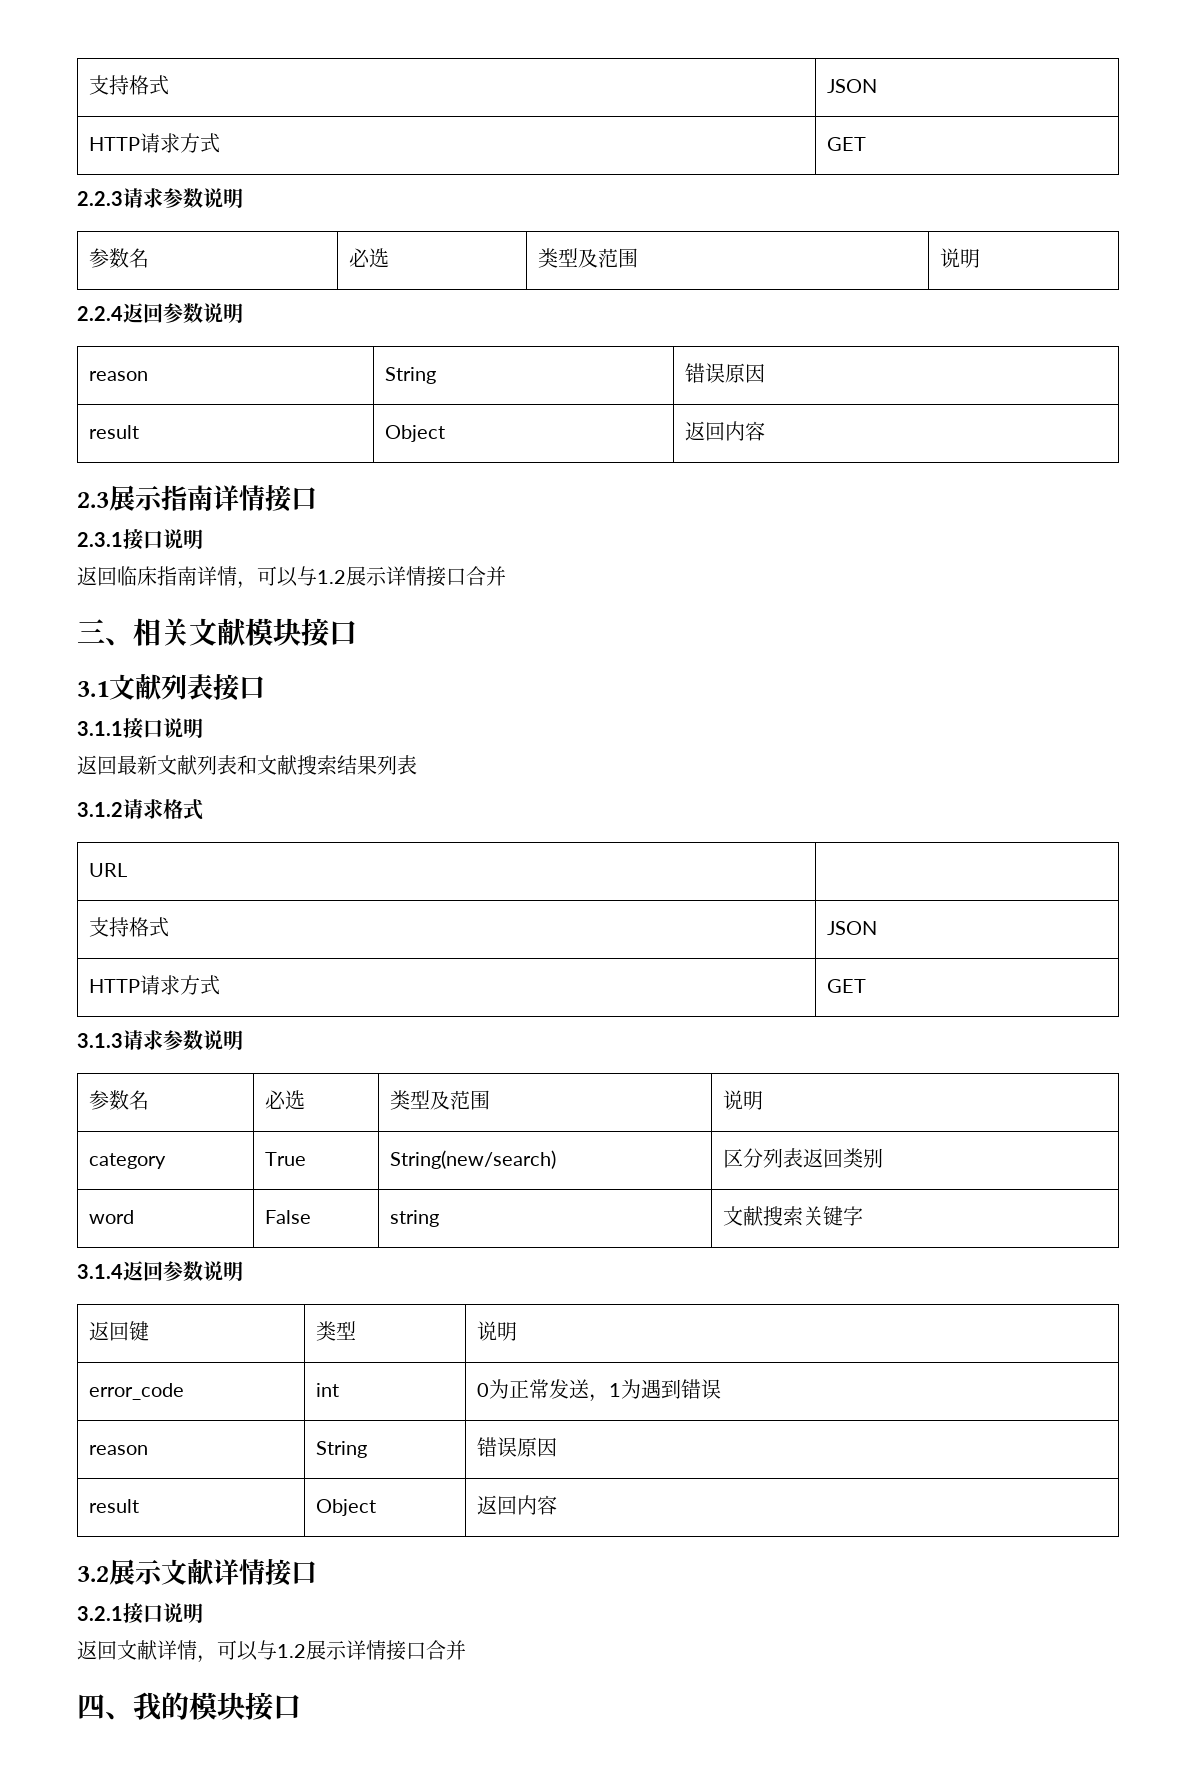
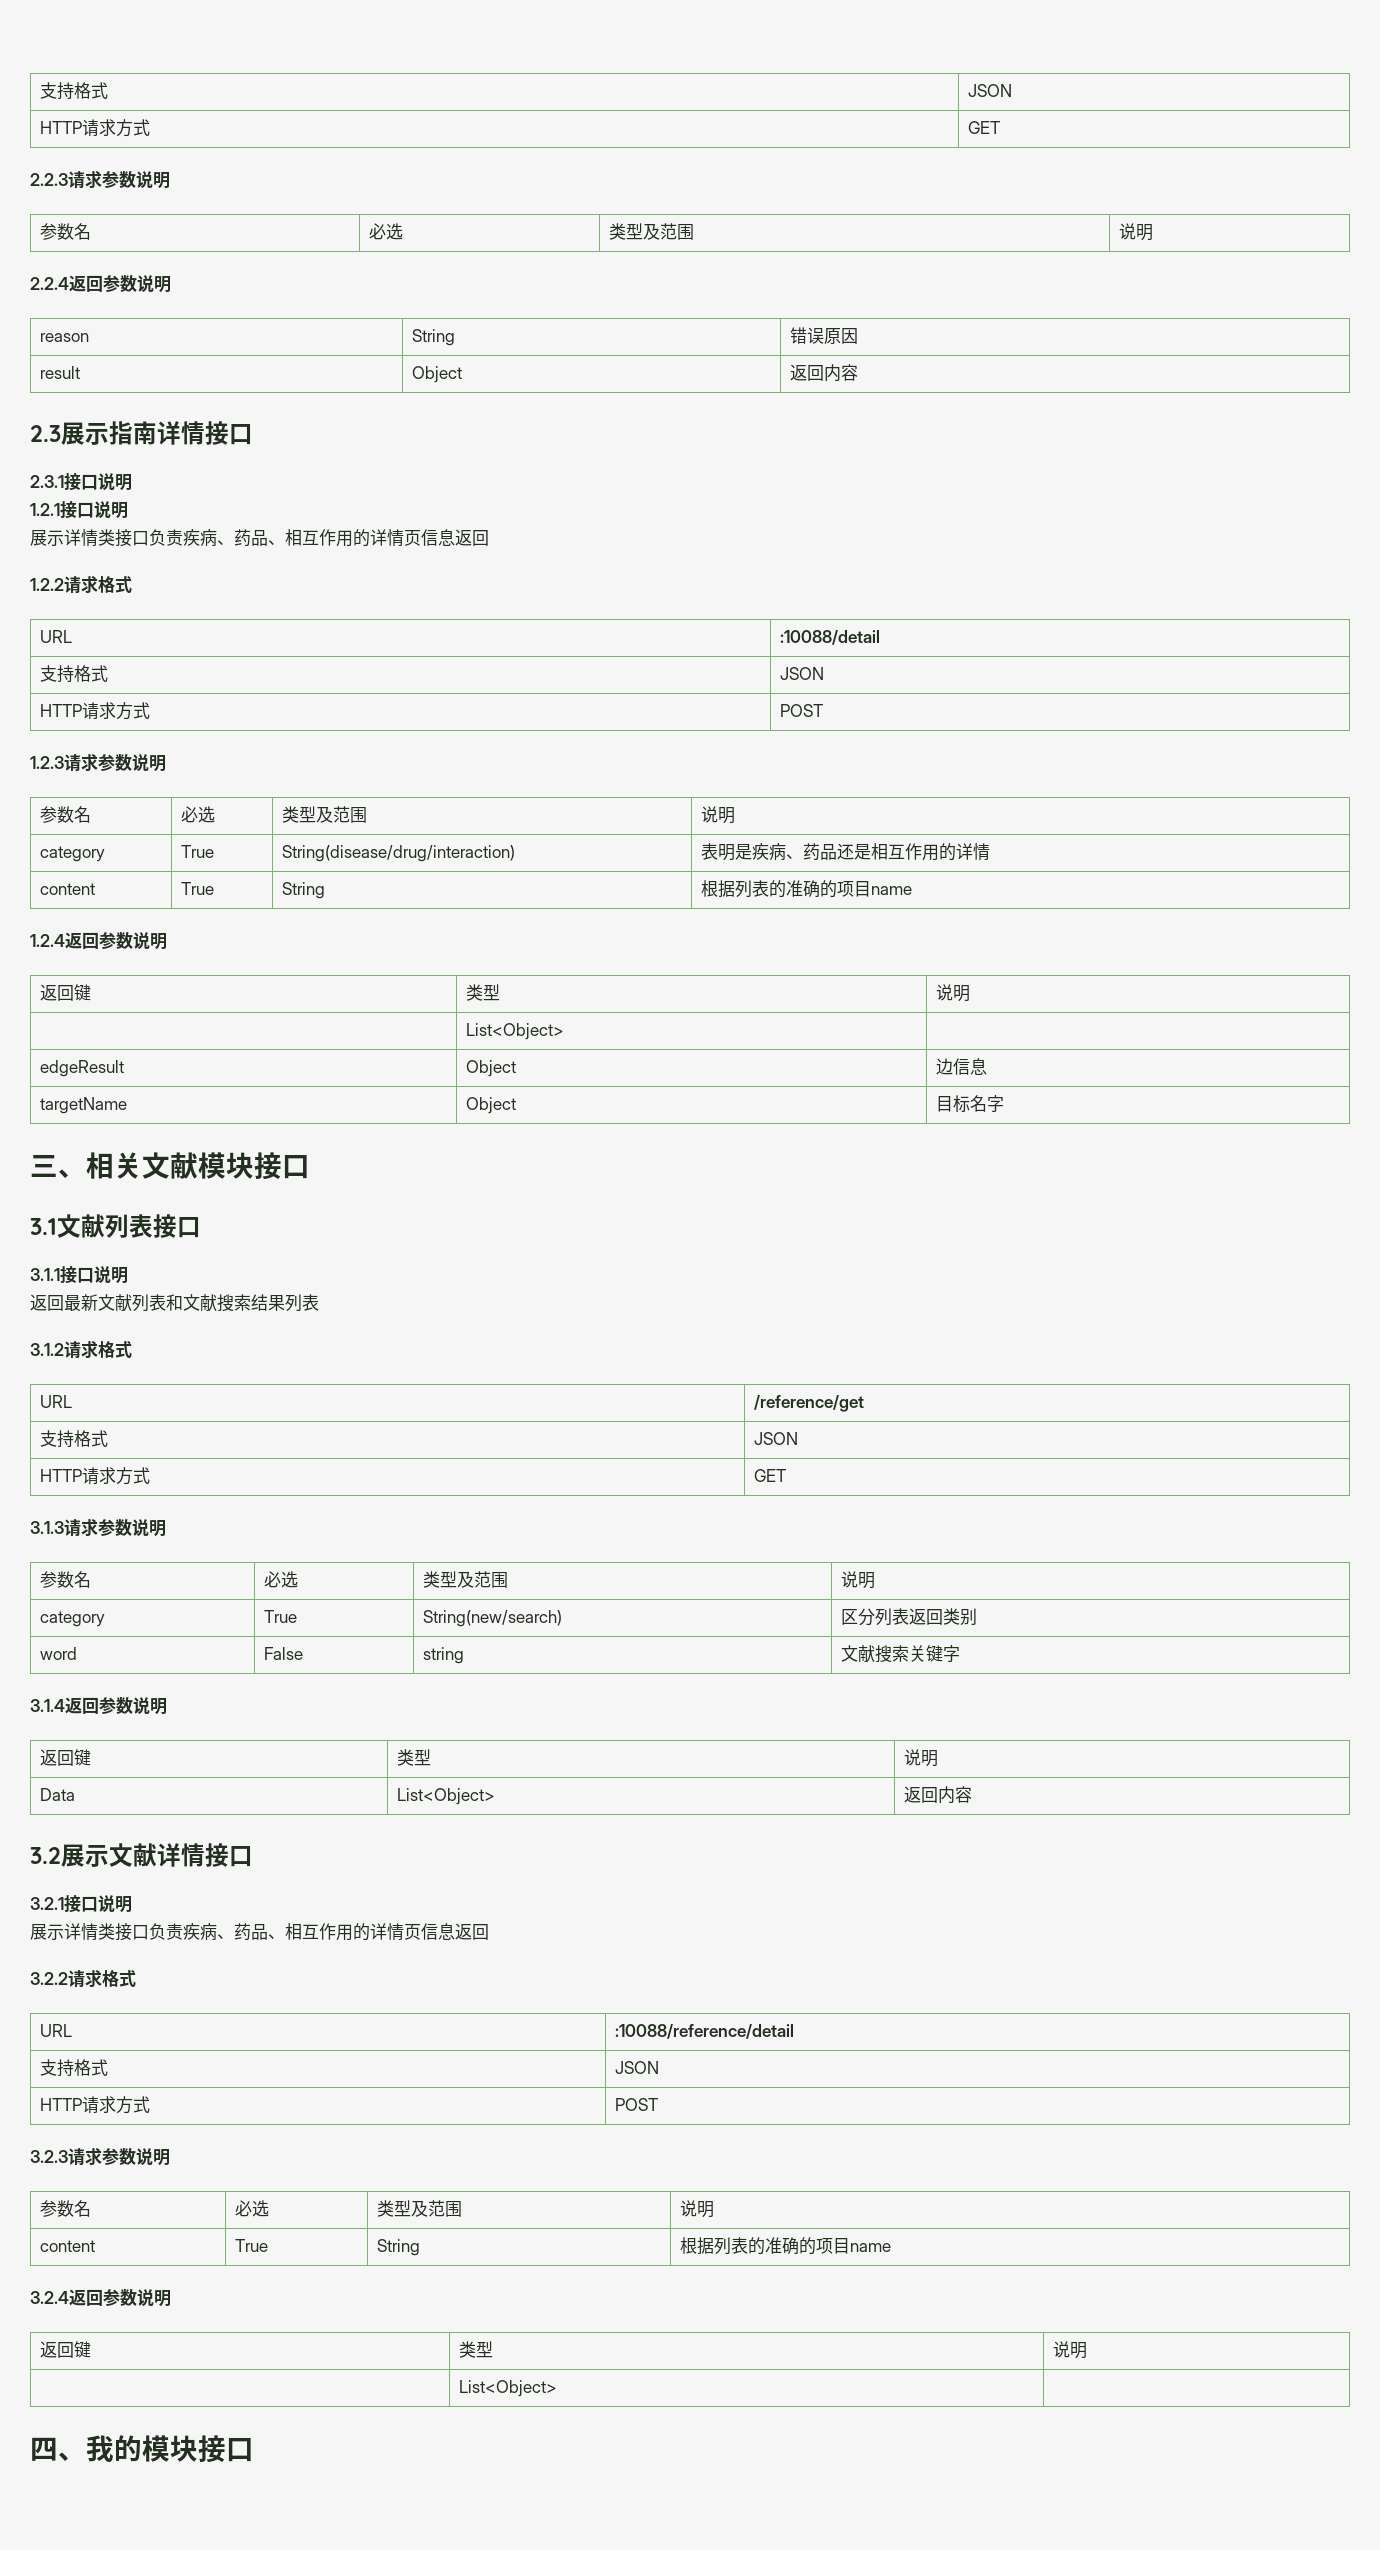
- 返回临床指南详情，可以与1.2展示详情接口合并
+ 1.2.1接口说明
+ 展示详情类接口负责疾病、药品、相互作用的详情页信息返回
+ 1.2.2请求格式
+ URL | :10088/detail
+ 支持格式 | JSON
+ HTTP请求方式 | POST
+ 1.2.3请求参数说明
+ 参数名 | 必选 | 类型及范围 | 说明
+ category | True | String(disease/drug/interaction) | 表明是疾病、药品还是相互作用的详情
+ content | True | String | 根据列表的准确的项目name
+ 1.2.4返回参数说明
+ 返回键 | 类型 | 说明
+ | List<Object> |
+ edgeResult | Object | 边信息
+ targetName | Object | 目标名字
- URL |
+ URL | /reference/get
- error_code | int | 0为正常发送，1为遇到错误
- reason | String | 错误原因
- result | Object | 返回内容
+ Data | List<Object> | 返回内容
  3.2.1接口说明
- 返回文献详情，可以与1.2展示详情接口合并
+ 展示详情类接口负责疾病、药品、相互作用的详情页信息返回
+ 3.2.2请求格式
+ URL | :10088/reference/detail
+ 支持格式 | JSON
+ HTTP请求方式 | POST
+ 3.2.3请求参数说明
+ 参数名 | 必选 | 类型及范围 | 说明
+ content | True | String | 根据列表的准确的项目name
+ 3.2.4返回参数说明
+ 返回键 | 类型 | 说明
+ | List<Object> |

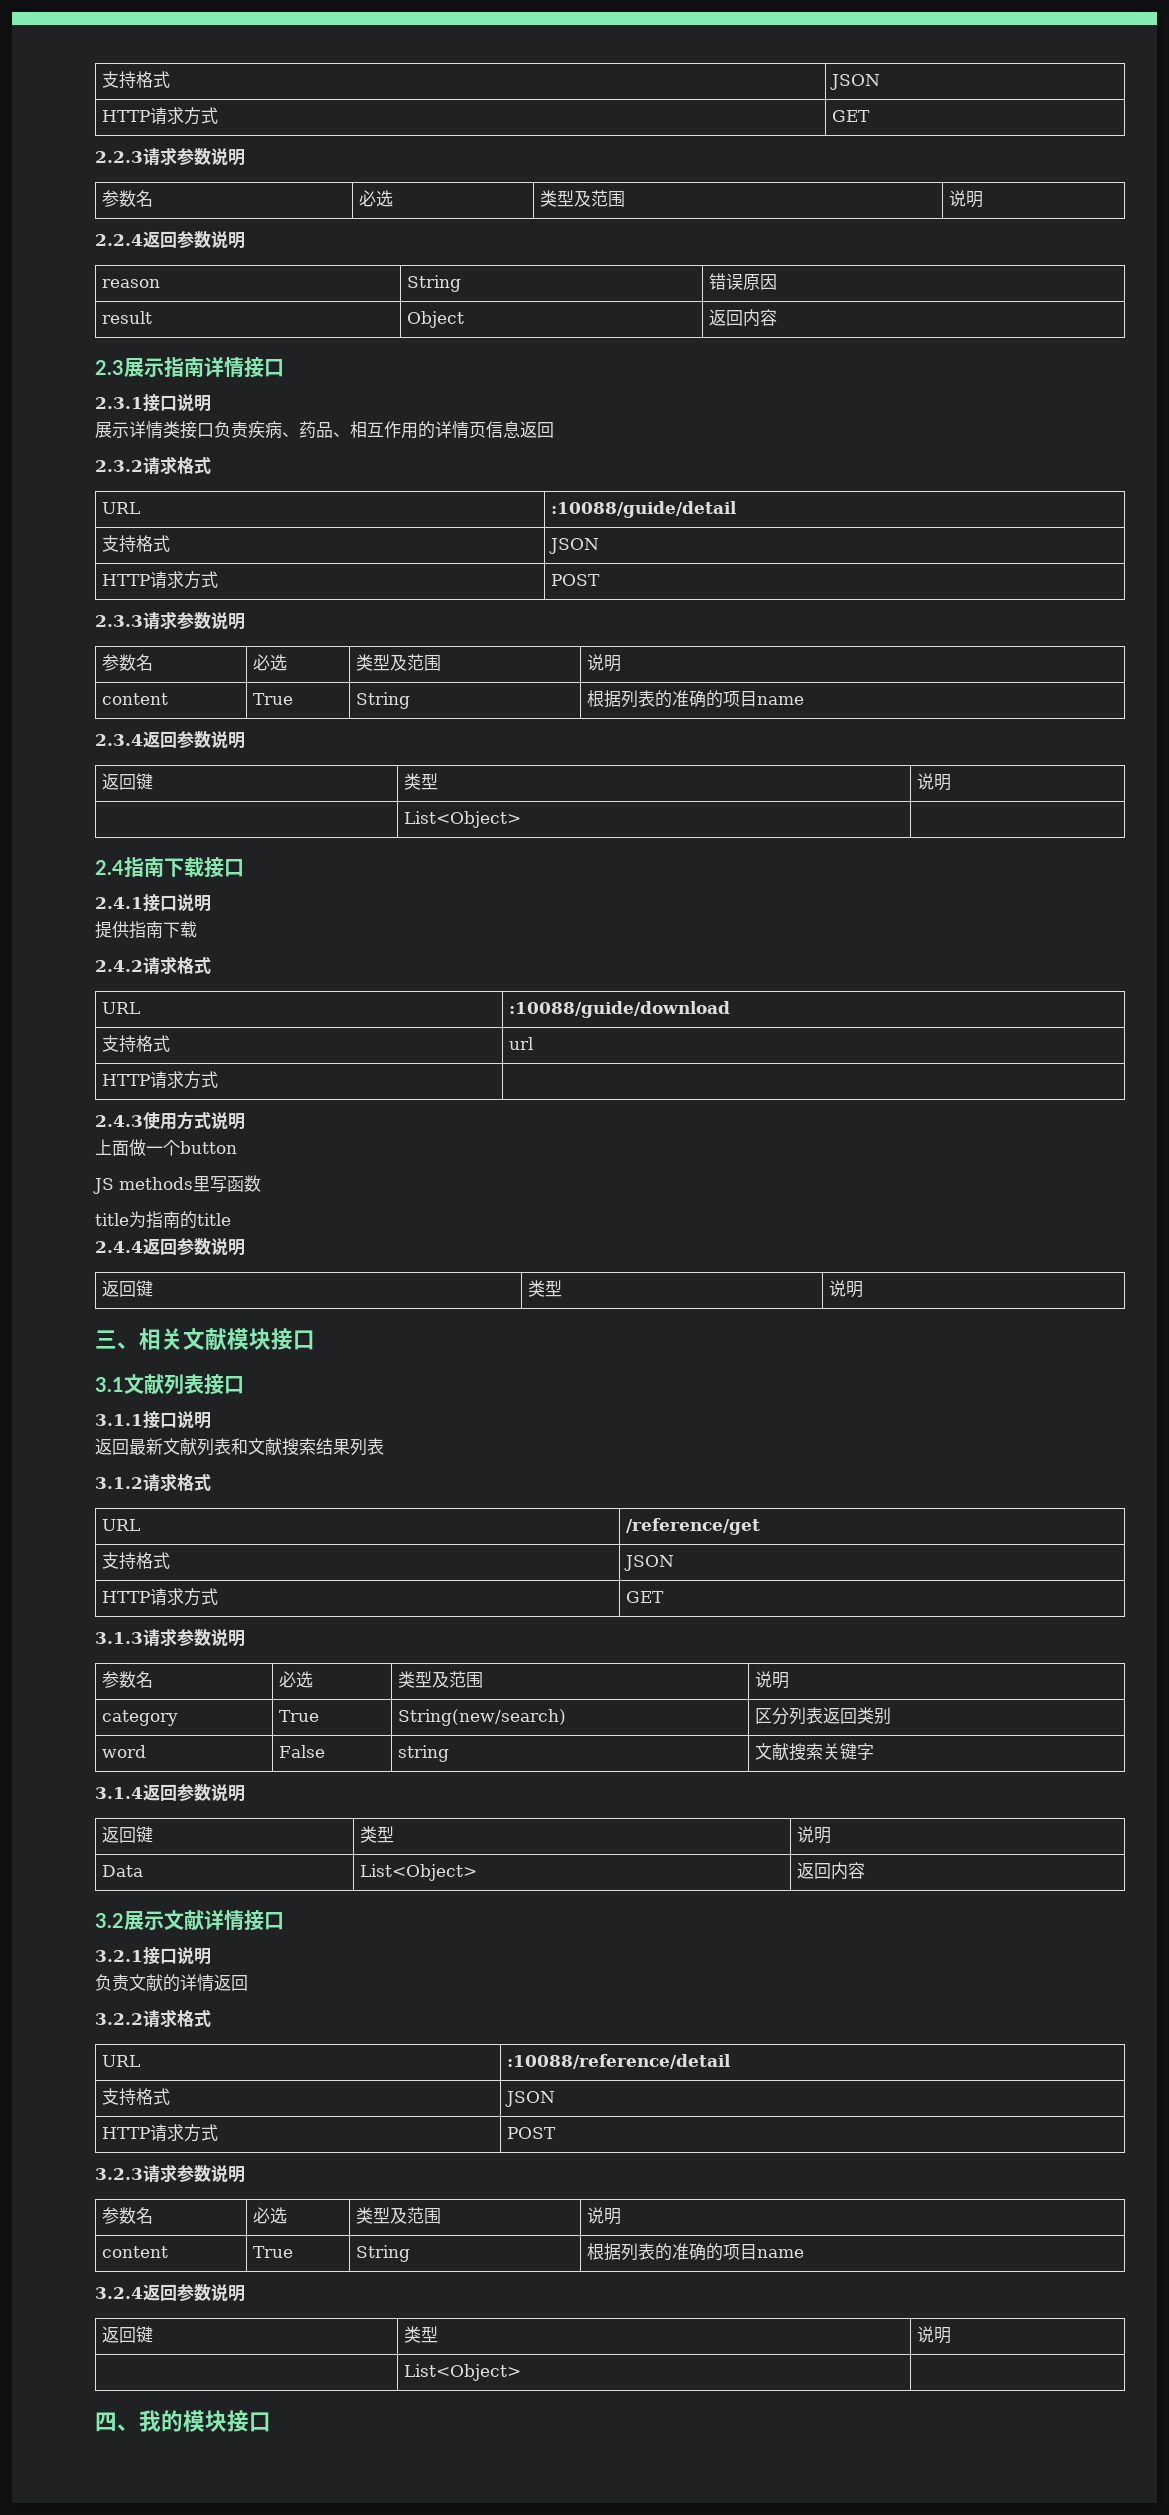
- 1.2.1接口说明
- 1.2.2请求格式
- URL | :10088/detail
+ 2.3.2请求格式
+ URL | :10088/guide/detail
  支持格式 | JSON
  HTTP请求方式 | POST
- 1.2.3请求参数说明
+ 2.3.3请求参数说明
  参数名 | 必选 | 类型及范围 | 说明
- category | True | String(disease/drug/interaction) | 表明是疾病、药品还是相互作用的详情
  content | True | String | 根据列表的准确的项目name
- 1.2.4返回参数说明
+ 2.3.4返回参数说明
  返回键 | 类型 | 说明
  | List<Object> |
- edgeResult | Object | 边信息
- targetName | Object | 目标名字
+ 2.4指南下载接口
+ 2.4.1接口说明
+ 提供指南下载
+ 2.4.2请求格式
+ URL | :10088/guide/download
+ 支持格式 | url
+ HTTP请求方式 |
+ 2.4.3使用方式说明
+ 上面做一个button
+ JS methods里写函数
+ title为指南的title
+ 2.4.4返回参数说明
+ 返回键 | 类型 | 说明
  3.2.1接口说明
- 展示详情类接口负责疾病、药品、相互作用的详情页信息返回
+ 负责文献的详情返回

